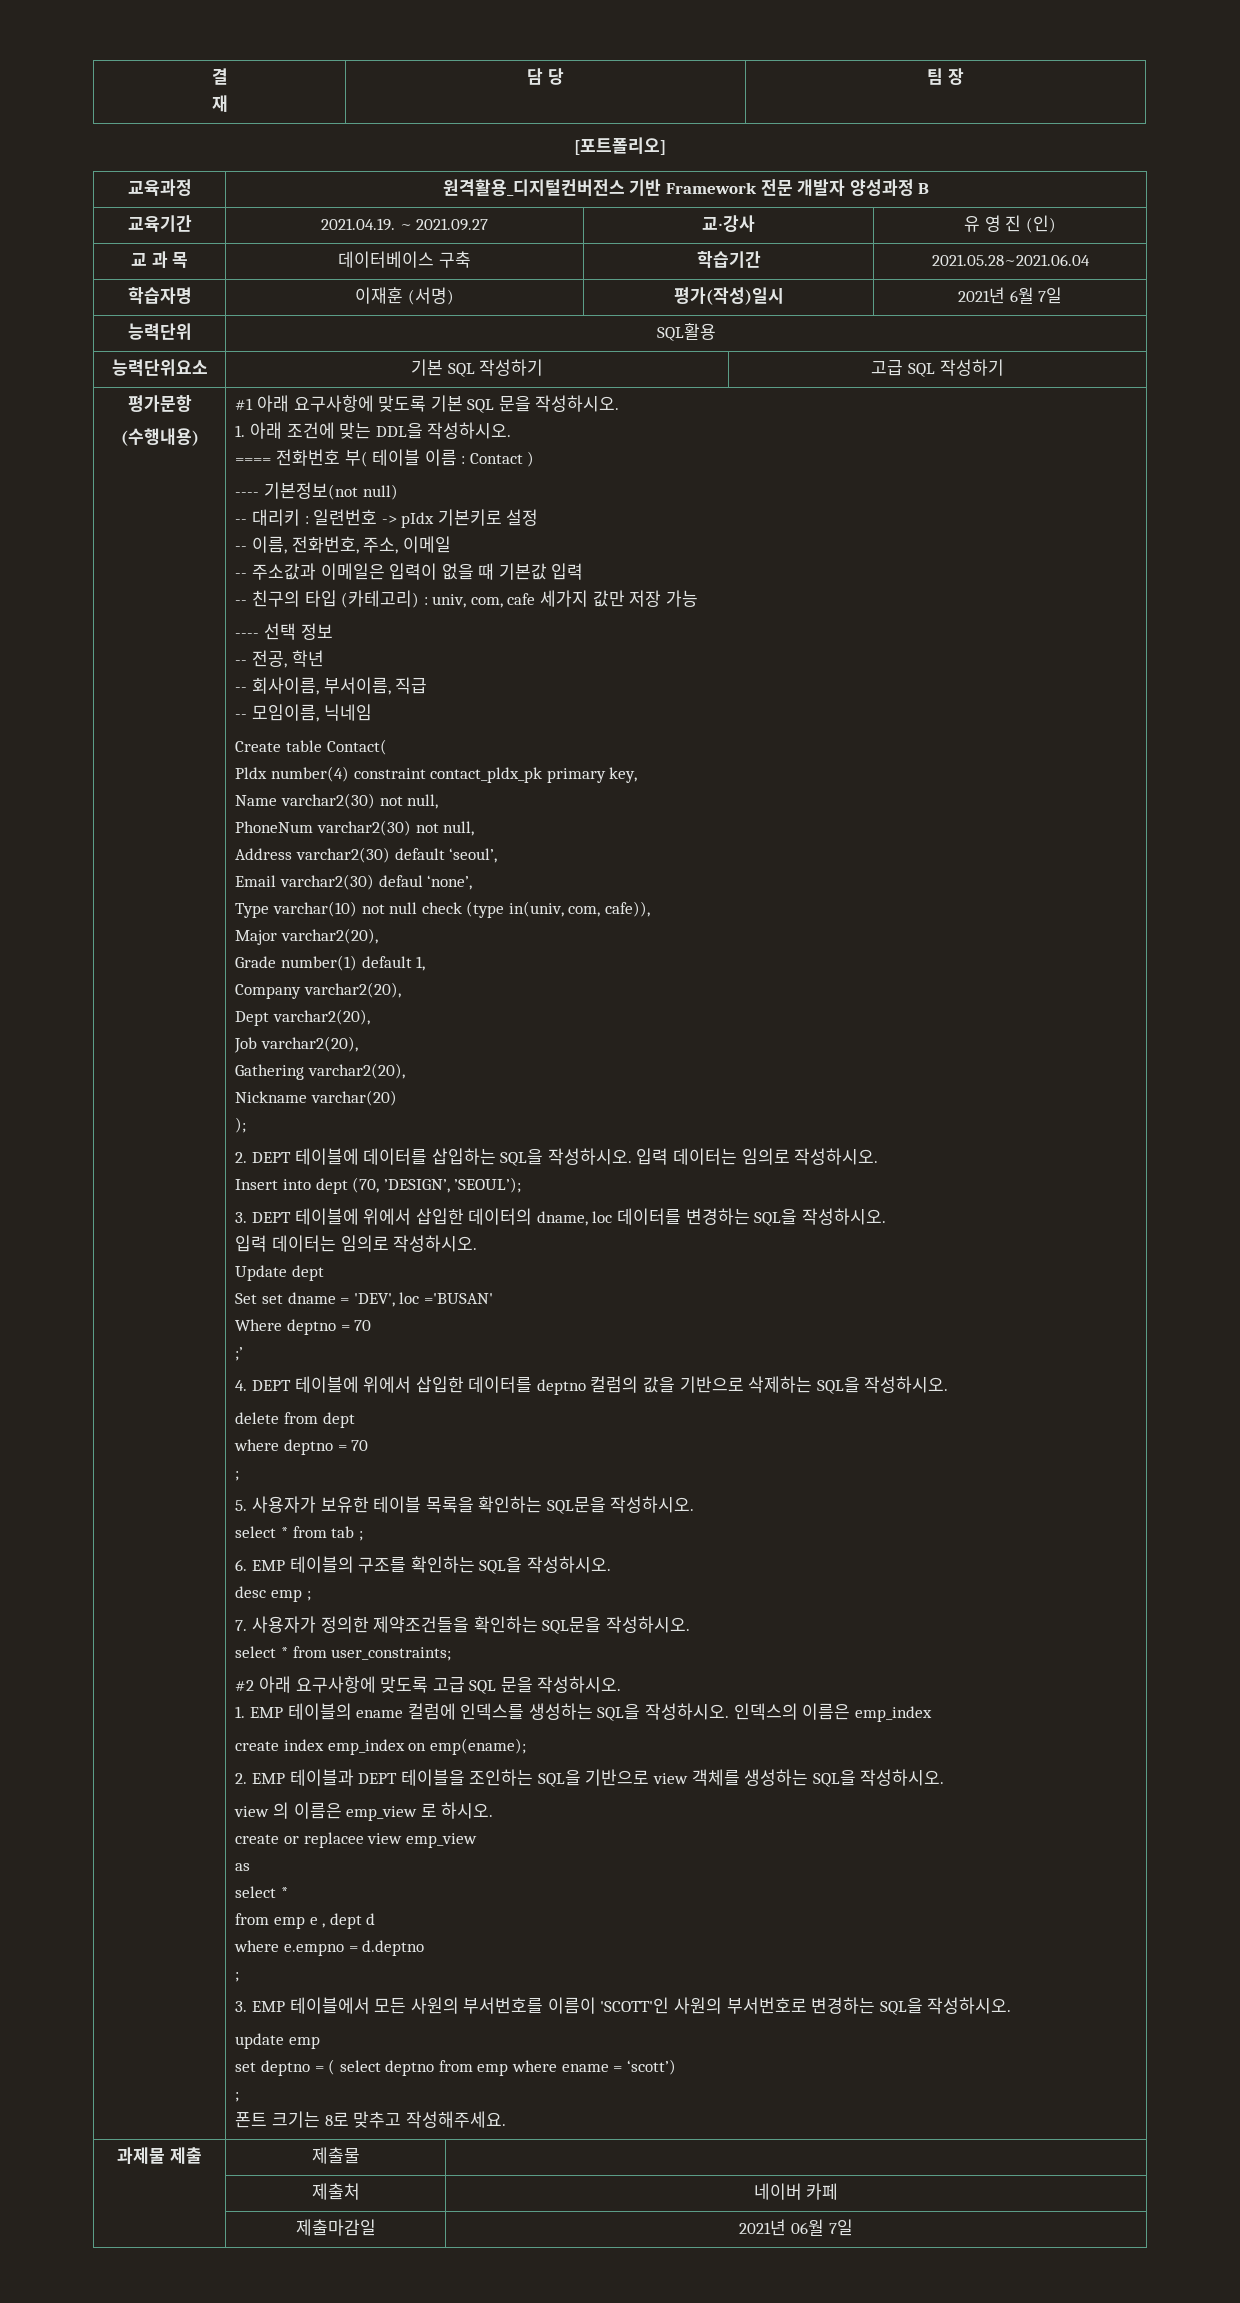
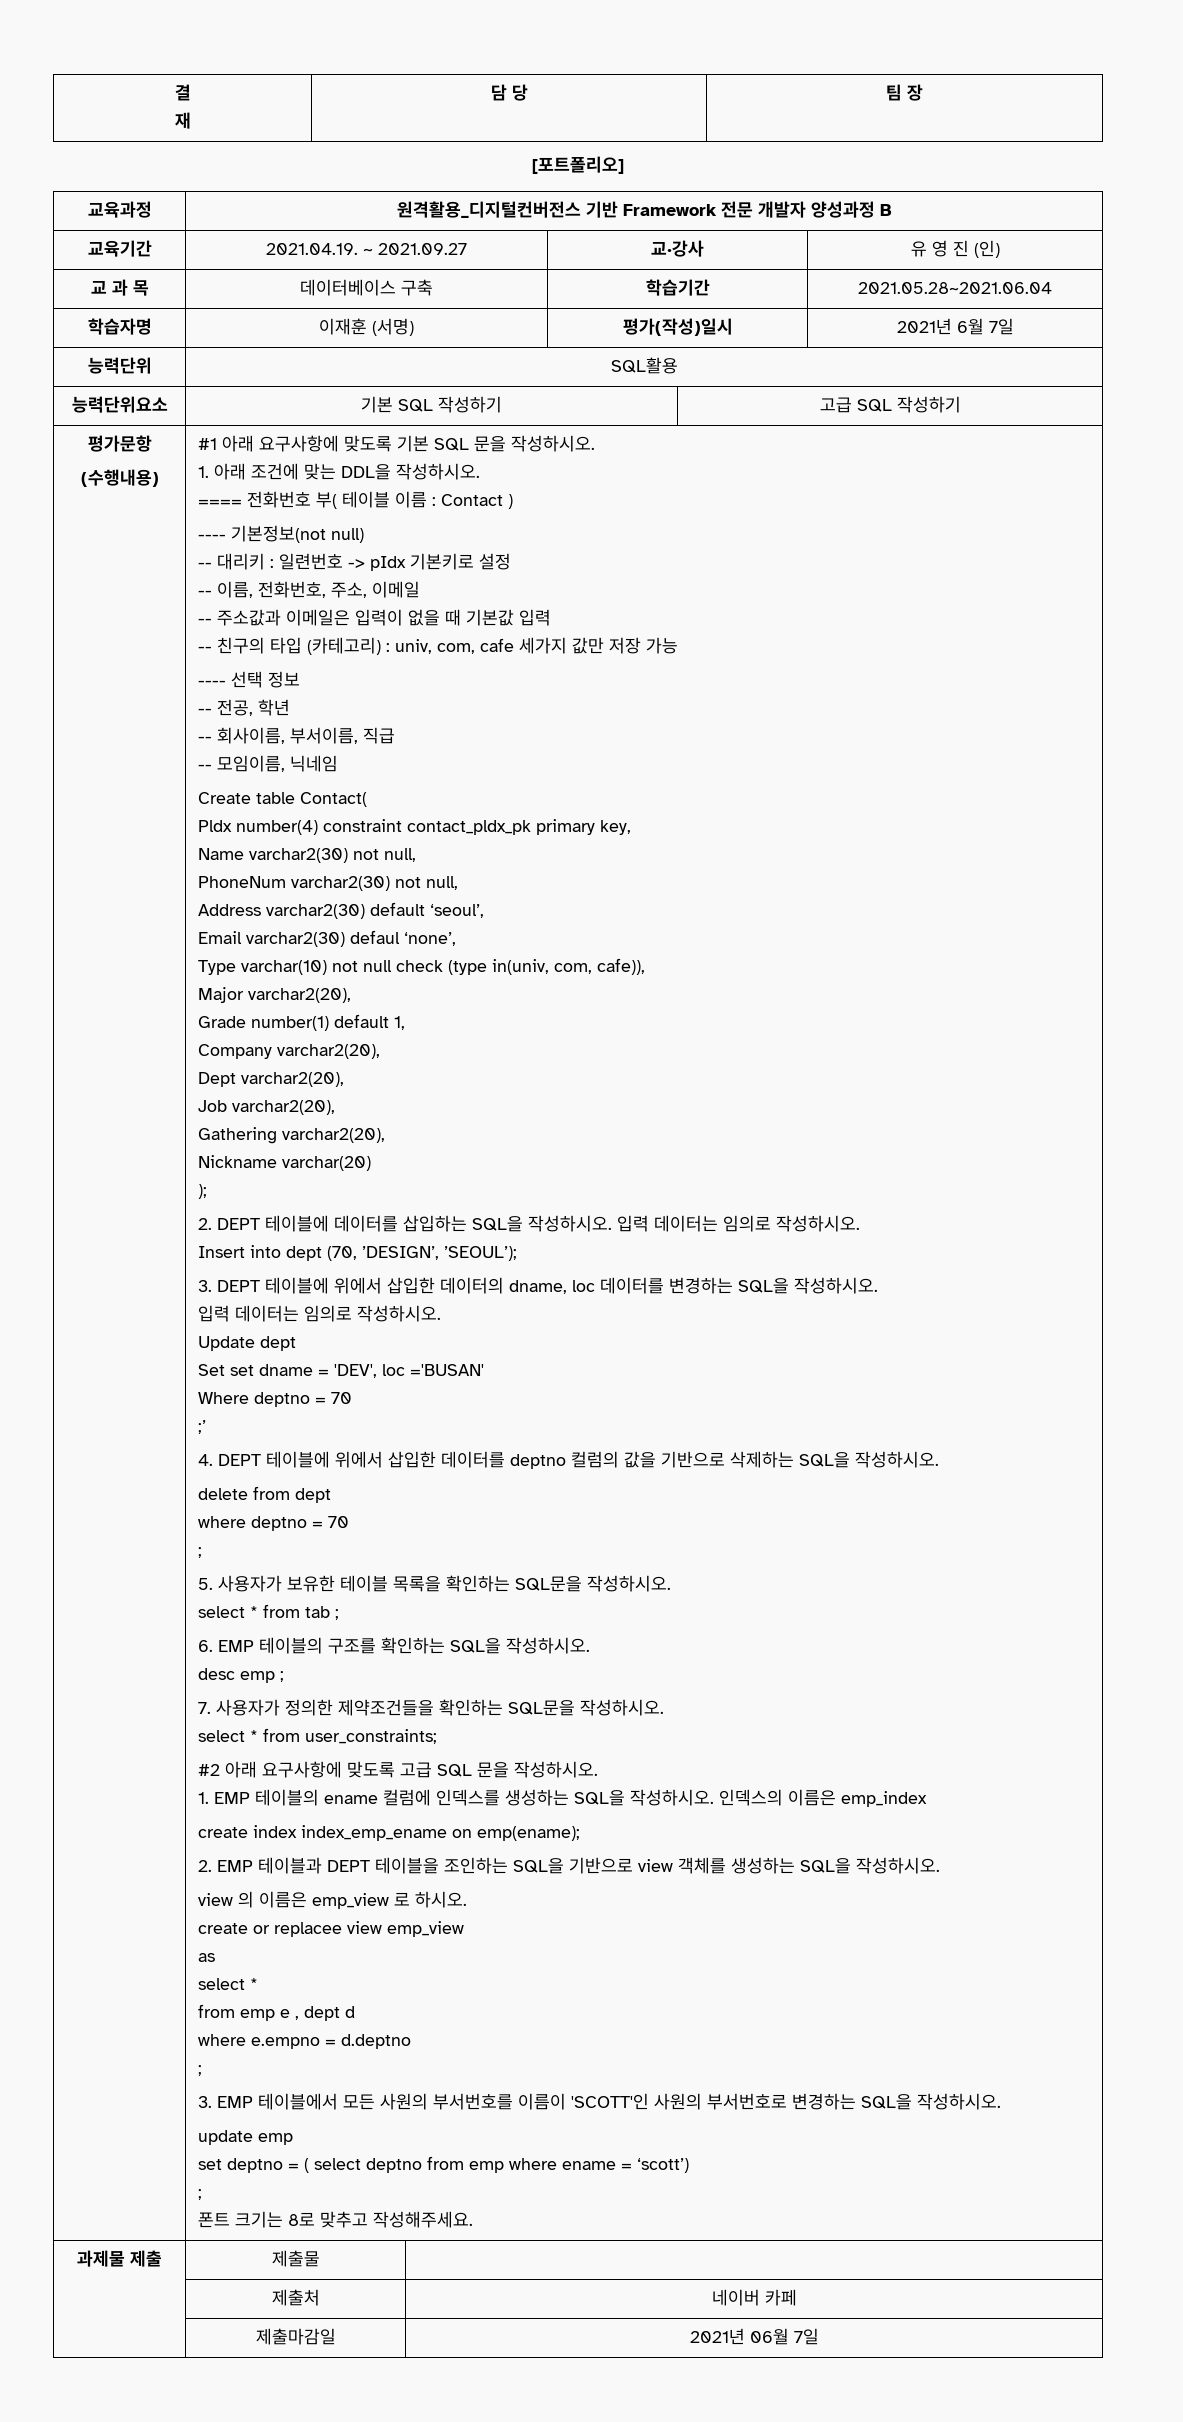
- create index emp_index on emp(ename);
+ create index index_emp_ename on emp(ename);

